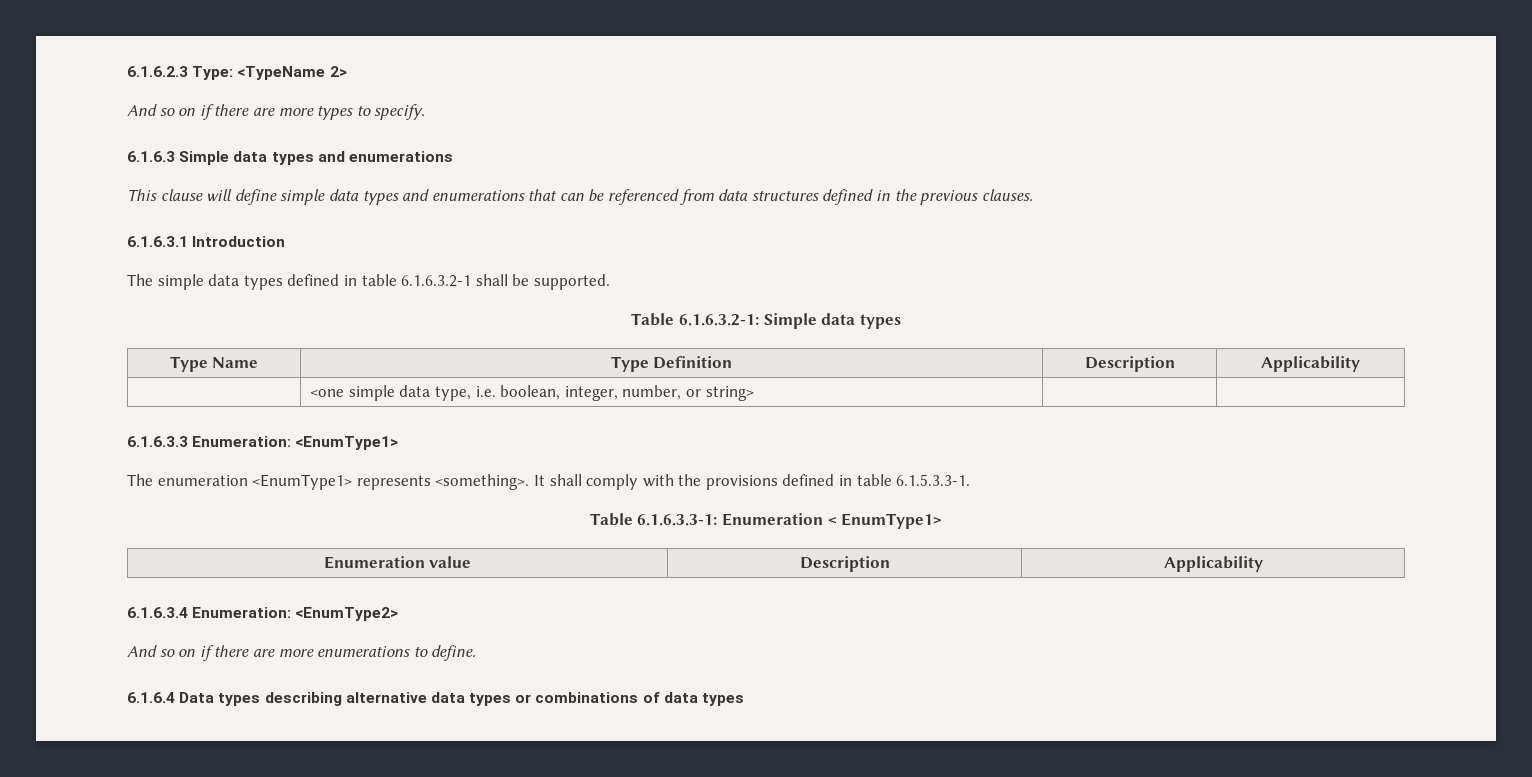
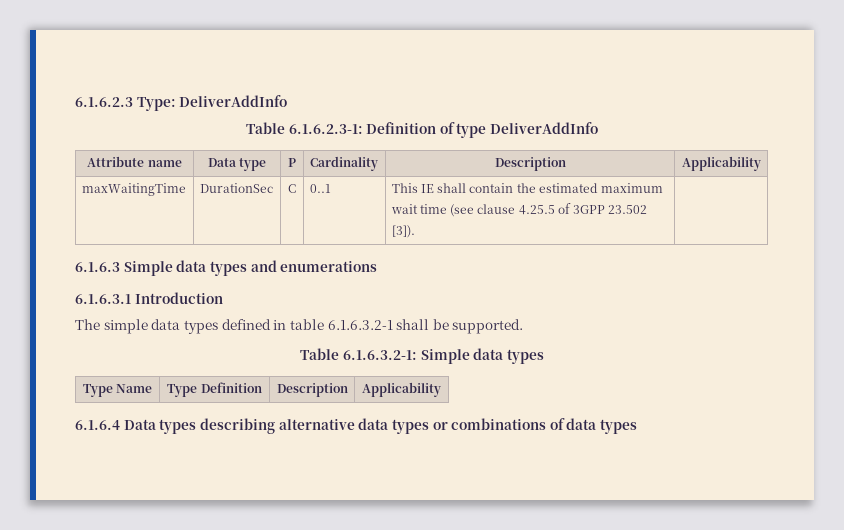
- 6.1.6.2.3 Type: <TypeName 2>
- And so on if there are more types to specify.
+ 6.1.6.2.3 Type: DeliverAddInfo
+ Table 6.1.6.2.3-1: Definition of type DeliverAddInfo
+ Attribute name | Data type | P | Cardinality | Description | Applicability
+ maxWaitingTime | DurationSec | C | 0..1 | This IE shall contain the estimated maximum wait time (see clause 4.25.5 of 3GPP 23.502 [3]). |
- This clause will define simple data types and enumerations that can be referenced from data structures defined in the previous clauses.
- | <one simple data type, i.e. boolean, integer, number, or string> | |
- 6.1.6.3.3 Enumeration: <EnumType1>
- The enumeration <EnumType1> represents <something>. It shall comply with the provisions defined in table 6.1.5.3.3-1.
- Table 6.1.6.3.3-1: Enumeration < EnumType1>
- Enumeration value | Description | Applicability
- 6.1.6.3.4 Enumeration: <EnumType2>
- And so on if there are more enumerations to define.

